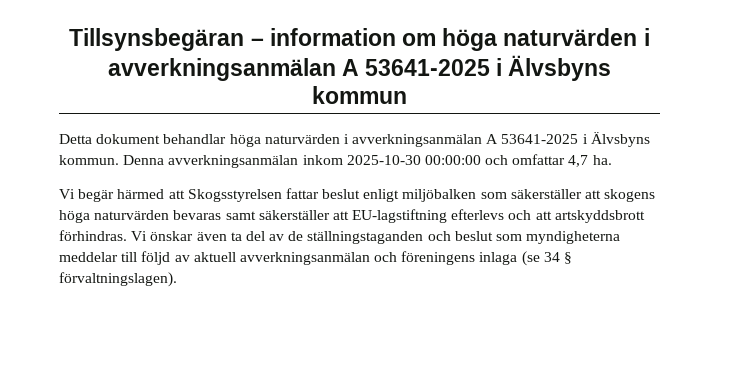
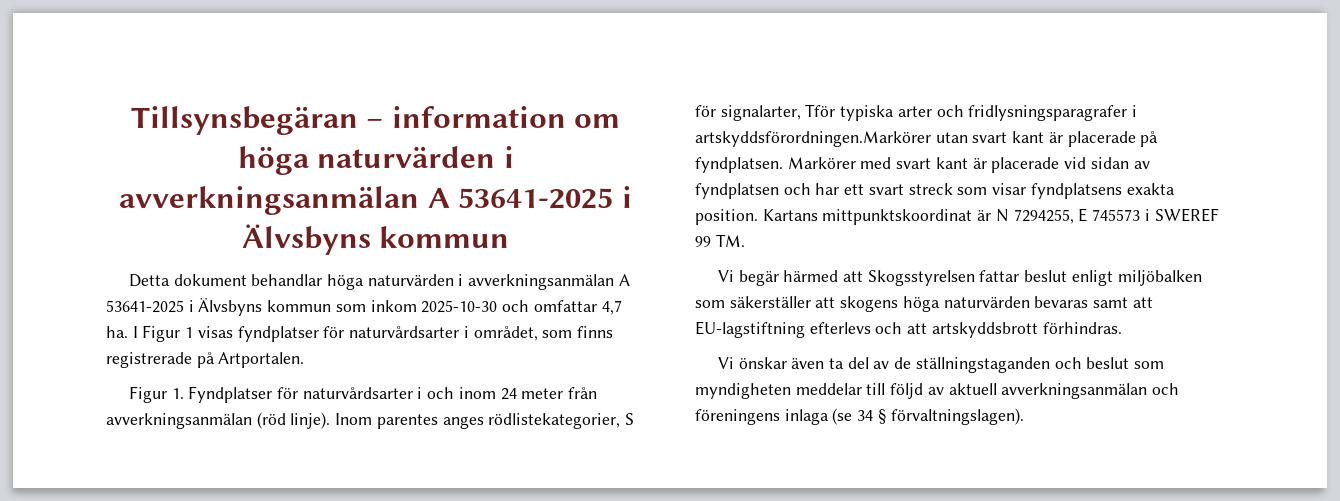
- Detta dokument behandlar höga naturvärden i avverkningsanmälan A 53641-2025 i Älvsbyns kommun. Denna avverkningsanmälan inkom 2025-10-30 00:00:00 och omfattar 4,7 ha.
+ Detta dokument behandlar höga naturvärden i avverkningsanmälan A 53641-2025 i Älvsbyns kommun som inkom 2025-10-30 och omfattar 4,7 ha. I Figur 1 visas fyndplatser för naturvårdsarter i området, som finns registrerade på Artportalen.
+ Figur 1. Fyndplatser för naturvårdsarter i och inom 24 meter från avverkningsanmälan (röd linje). Inom parentes anges rödlistekategorier, S för signalarter, Tför typiska arter och fridlysningsparagrafer i artskyddsförordningen.Markörer utan svart kant är placerade på fyndplatsen. Markörer med svart kant är placerade vid sidan av fyndplatsen och har ett svart streck som visar fyndplatsens exakta position. Kartans mittpunktskoordinat är N 7294255, E 745573 i SWEREF 99 TM.
- Vi begär härmed att Skogsstyrelsen fattar beslut enligt miljöbalken som säkerställer att skogens höga naturvärden bevaras samt säkerställer att EU-lagstiftning efterlevs och att artskyddsbrott förhindras. Vi önskar även ta del av de ställningstaganden och beslut som myndigheterna meddelar till följd av aktuell avverkningsanmälan och föreningens inlaga (se 34 § förvaltningslagen).
+ Vi begär härmed att Skogsstyrelsen fattar beslut enligt miljöbalken som säkerställer att skogens höga naturvärden bevaras samt att EU-lagstiftning efterlevs och att artskyddsbrott förhindras.
+ Vi önskar även ta del av de ställningstaganden och beslut som myndigheten meddelar till följd av aktuell avverkningsanmälan och föreningens inlaga (se 34 § förvaltningslagen).

